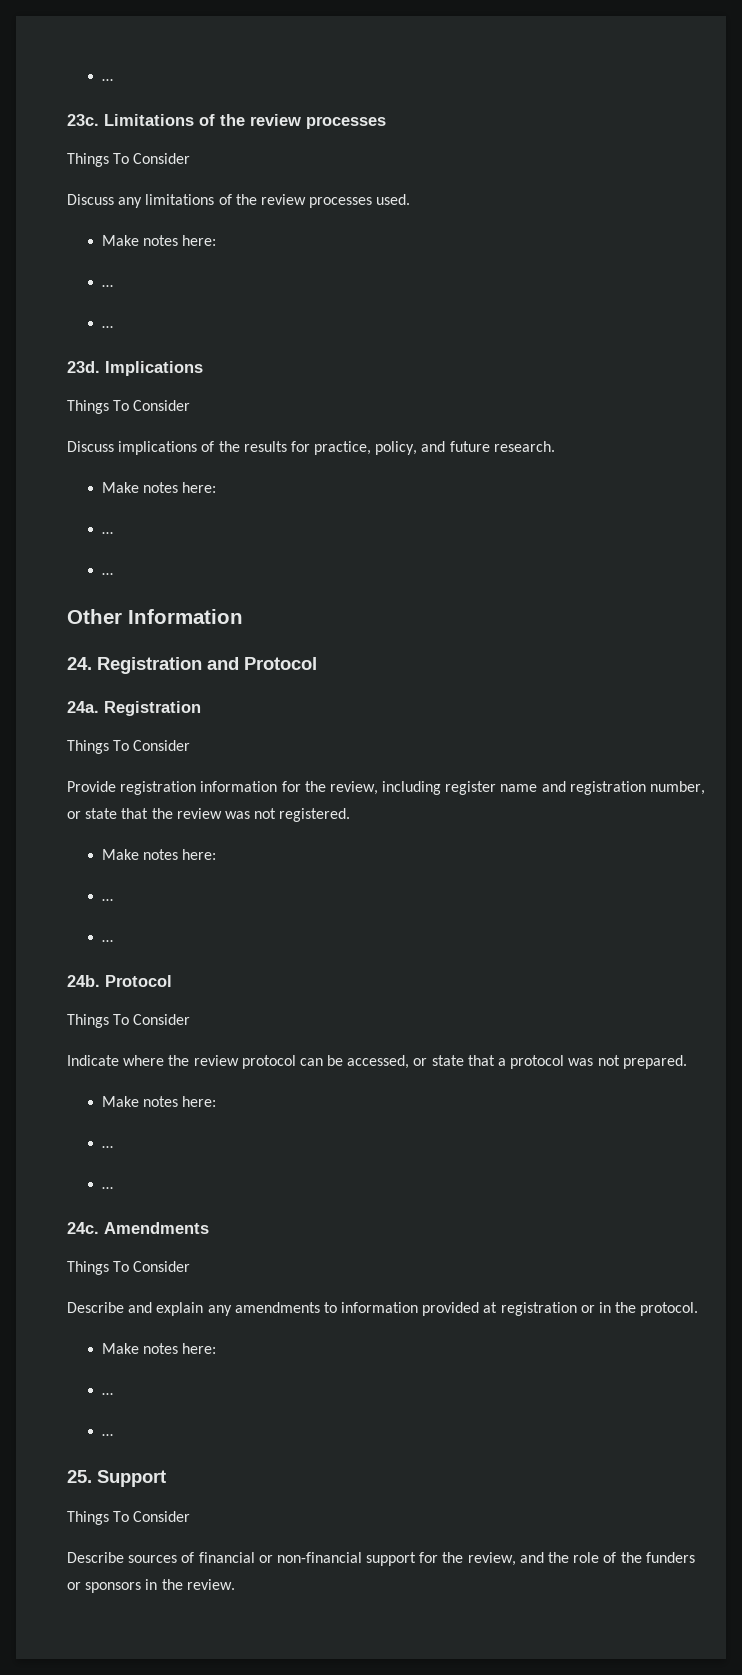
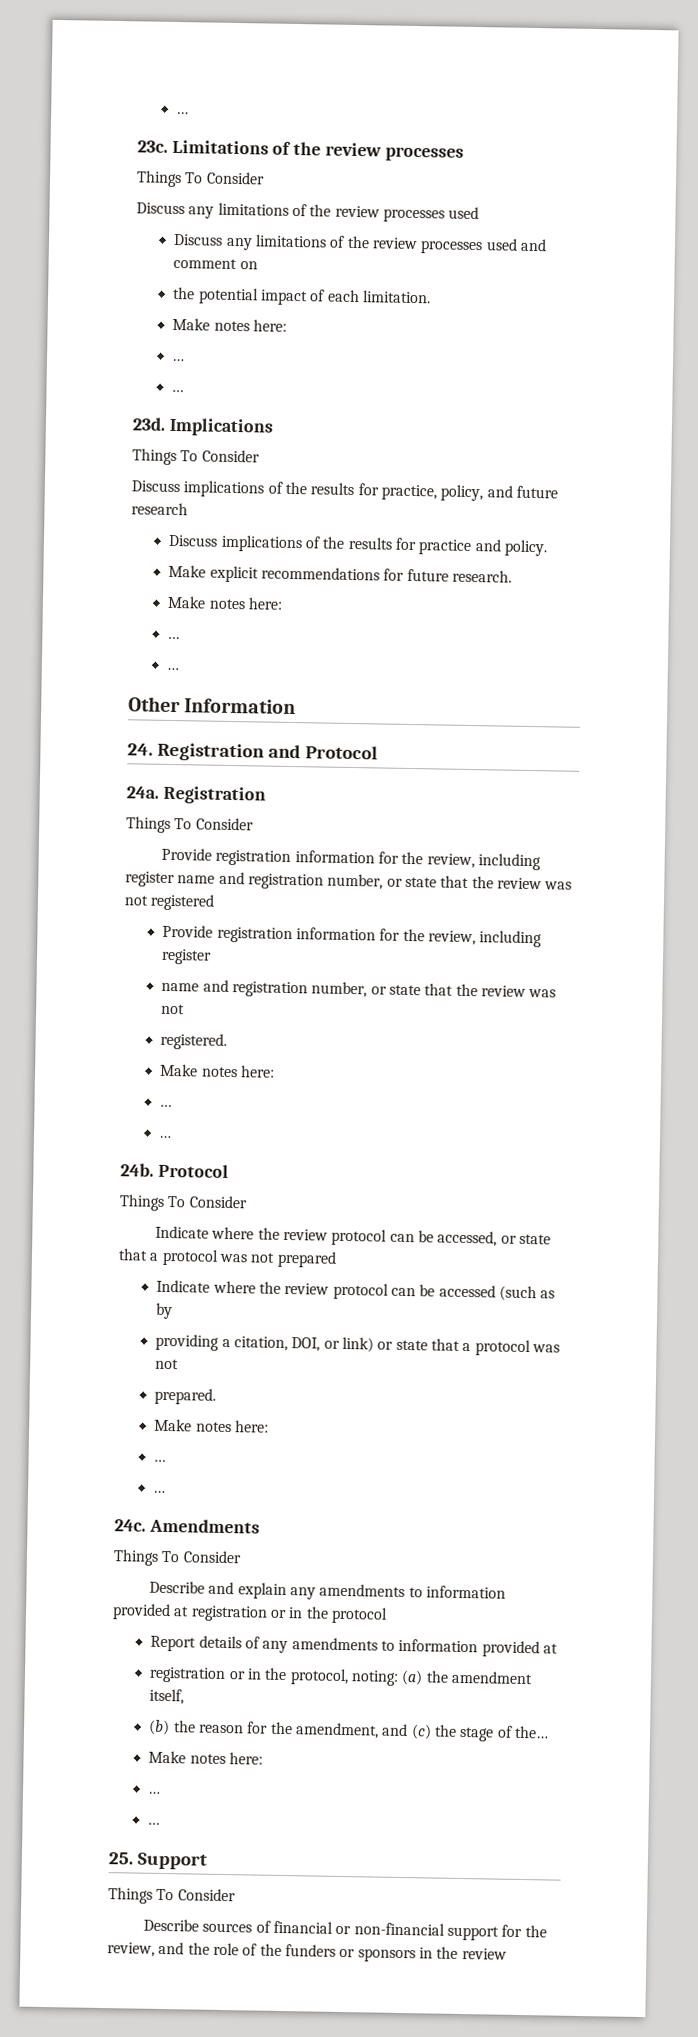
  Limitations of the review processes
  Things To Consider
- Discuss any limitations of the review processes used.
+ Discuss any limitations of the review processes used
+ Discuss any limitations of the review processes used and comment on
+ the potential impact of each limitation.
- Discuss implications of the results for practice, policy, and future research.
+ Discuss implications of the results for practice, policy, and future research
+ Discuss implications of the results for practice and policy.
+ Make explicit recommendations for future research.
- Provide registration information for the review, including register name and registration number, or state that the review was not registered.
+ Provide registration information for the review, including register name and registration number, or state that the review was not registered
+ Provide registration information for the review, including register
+ name and registration number, or state that the review was not
+ registered.
- Indicate where the review protocol can be accessed, or state that a protocol was not prepared.
+ Indicate where the review protocol can be accessed, or state that a protocol was not prepared
+ Indicate where the review protocol can be accessed (such as by
+ providing a citation, DOI, or link) or state that a protocol was not
+ prepared.
- Describe and explain any amendments to information provided at registration or in the protocol.
+ Describe and explain any amendments to information provided at registration or in the protocol
+ Report details of any amendments to information provided at
+ registration or in the protocol, noting: (a) the amendment itself,
+ (b) the reason for the amendment, and (c) the stage of the…
- Describe sources of financial or non-financial support for the review, and the role of the funders or sponsors in the review.
+ Describe sources of financial or non-financial support for the review, and the role of the funders or sponsors in the review

